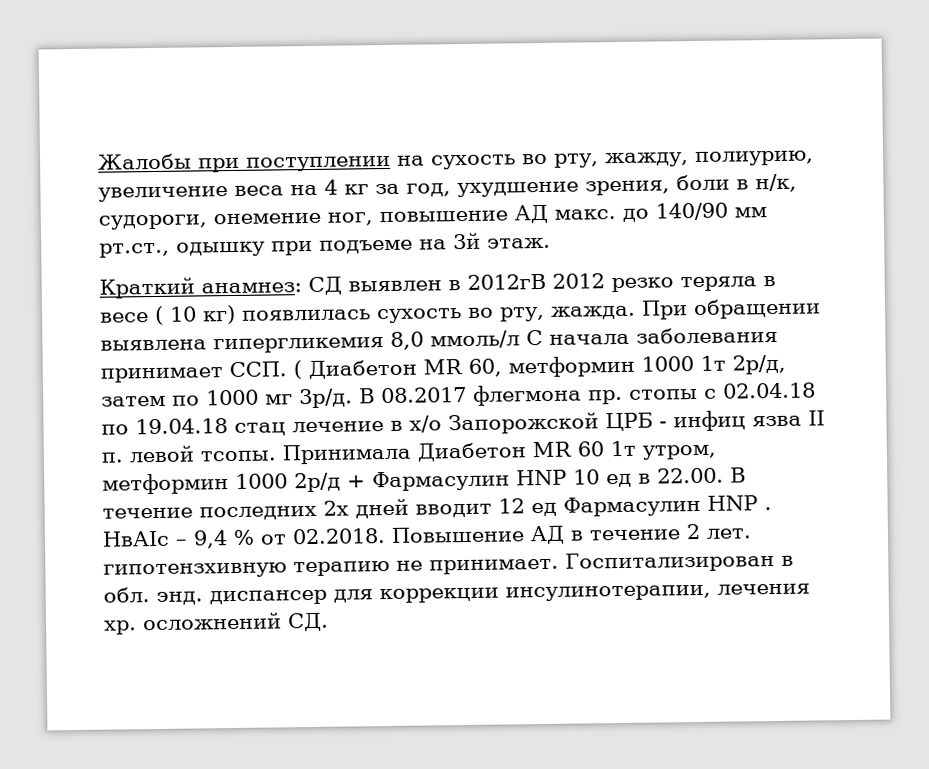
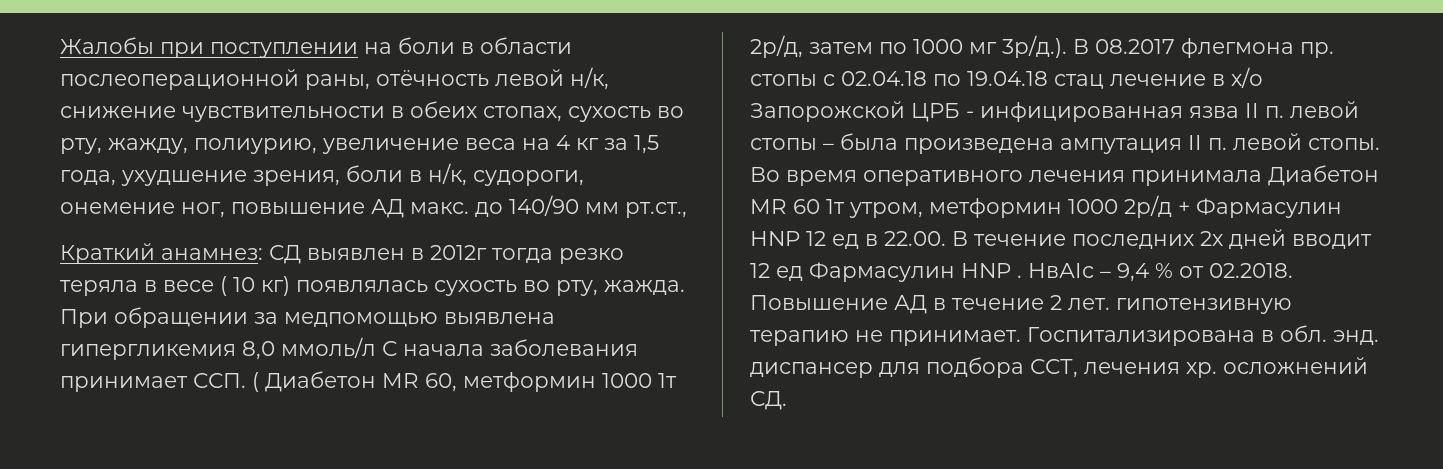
- Жалобы при поступлении на сухость во рту, жажду, полиурию, увеличение веса на 4 кг за год, ухудшение зрения, боли в н/к, судороги, онемение ног, повышение АД макс. до 140/90 мм рт.ст., одышку при подъеме на 3й этаж.
+ Жалобы при поступлении на боли в области послеоперационной раны, отёчность левой н/к, снижение чувствительности в обеих стопах, сухость во рту, жажду, полиурию, увеличение веса на 4 кг за 1,5 года, ухудшение зрения, боли в н/к, судороги, онемение ног, повышение АД макс. до 140/90 мм рт.ст.,
- Краткий анамнез: СД выявлен в 2012гВ 2012 резко теряла в весе ( 10 кг) появлилась сухость во рту, жажда.
+ Краткий анамнез: СД выявлен в 2012г тогда резко теряла в весе ( 10 кг) появлялась сухость во рту, жажда.
- При обращении выявлена гипергликемия 8,0 ммоль/л С начала заболевания принимает ССП. ( Диабетон MR 60, метформин 1000 1т 2р/д, затем по 1000 мг 3р/д. В 08.2017 флегмона пр. стопы с 02.04.18 по 19.04.18 стац лечение в х/о Запорожской ЦРБ - инфиц язва II п. левой тсопы. Принимала Диабетон MR 60 1т утром, метформин 1000 2р/д + Фармасулин НNP 10 ед в 22.00. В течение последних 2х дней вводит 12 ед Фармасулин НNP .
+ При обращении за медпомощью выявлена гипергликемия 8,0 ммоль/л С начала заболевания принимает ССП. ( Диабетон MR 60, метформин 1000 1т 2р/д, затем по 1000 мг 3р/д.). В 08.2017 флегмона пр. стопы с 02.04.18 по 19.04.18 стац лечение в х/о Запорожской ЦРБ - инфицированная язва II п. левой стопы – была произведена ампутация II п. левой стопы. Во время оперативного лечения принимала Диабетон MR 60 1т утром, метформин 1000 2р/д + Фармасулин НNP 12 ед в 22.00. В течение последних 2х дней вводит 12 ед Фармасулин НNP .
- НвАIс – 9,4 % от 02.2018. Повышение АД в течение 2 лет. гипотензхивную терапию не принимает.
+ НвАIс – 9,4 % от 02.2018. Повышение АД в течение 2 лет. гипотензивную терапию не принимает.
- Госпитализирован в обл. энд. диспансер для коррекции инсулинотерапии, лечения хр. осложнений СД.
+ Госпитализирована в обл. энд. диспансер для подбора ССТ, лечения хр. осложнений СД.

